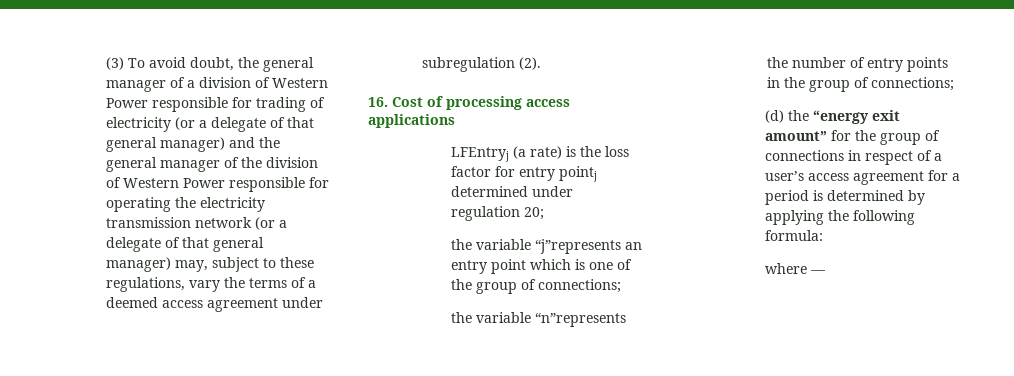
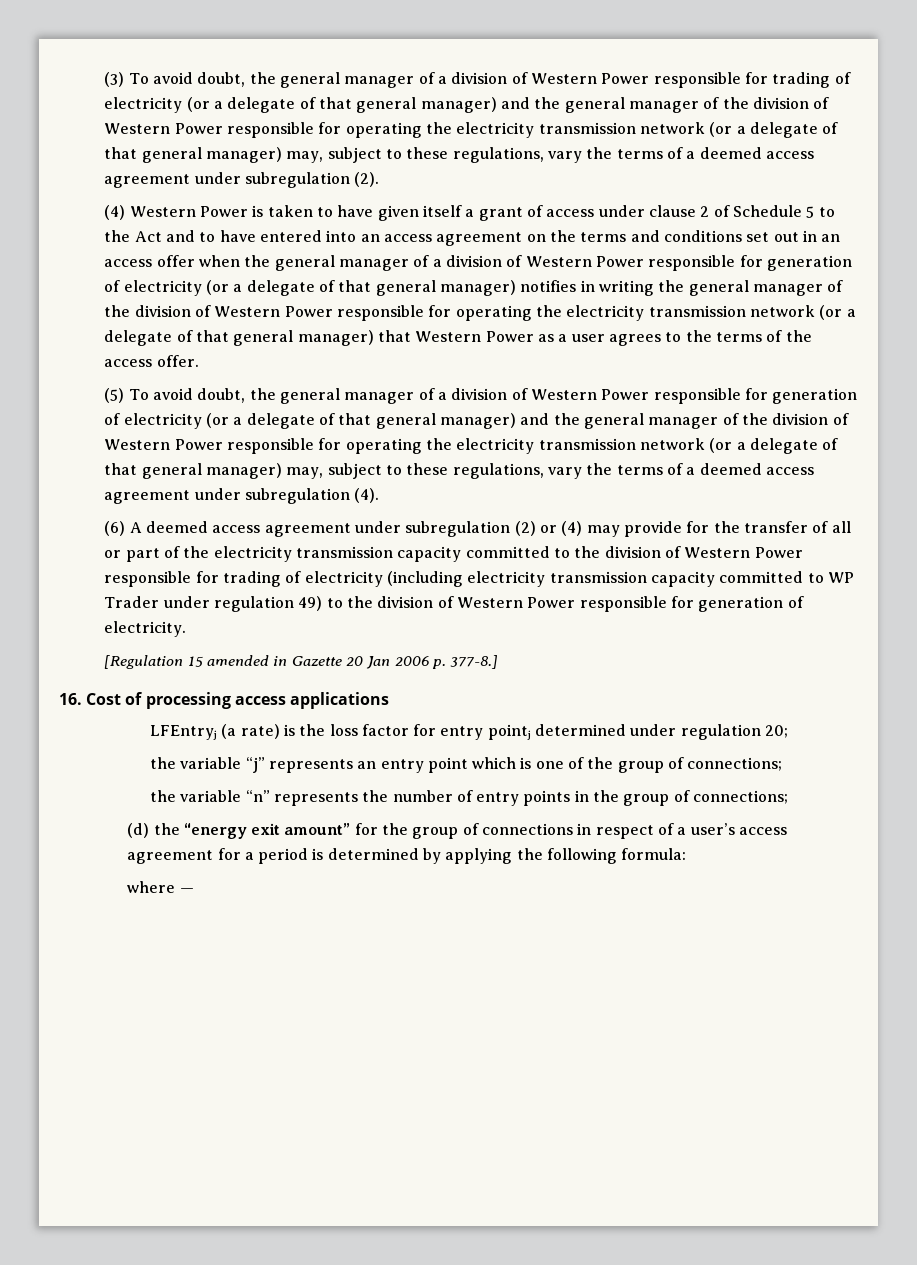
+ (4) Western Power is taken to have given itself a grant of access under clause 2 of Schedule 5 to the Act and to have entered into an access agreement on the terms and conditions set out in an access offer when the general manager of a division of Western Power responsible for generation of electricity (or a delegate of that general manager) notifies in writing the general manager of the division of Western Power responsible for operating the electricity transmission network (or a delegate of that general manager) that Western Power as a user agrees to the terms of the access offer.
+ (5) To avoid doubt, the general manager of a division of Western Power responsible for generation of electricity (or a delegate of that general manager) and the general manager of the division of Western Power responsible for operating the electricity transmission network (or a delegate of that general manager) may, subject to these regulations, vary the terms of a deemed access agreement under subregulation (4).
+ (6) A deemed access agreement under subregulation (2) or (4) may provide for the transfer of all or part of the electricity transmission capacity committed to the division of Western Power responsible for trading of electricity (including electricity transmission capacity committed to WP Trader under regulation 49) to the division of Western Power responsible for generation of electricity.
+ [Regulation 15 amended in Gazette 20 Jan 2006 p. 377-8.]
- the variable “j”represents an entry point which is one of the group of connections;
+ the variable “j” represents an entry point which is one of the group of connections;
- the variable “n”represents the number of entry points in the group of connections;
+ the variable “n” represents the number of entry points in the group of connections;

